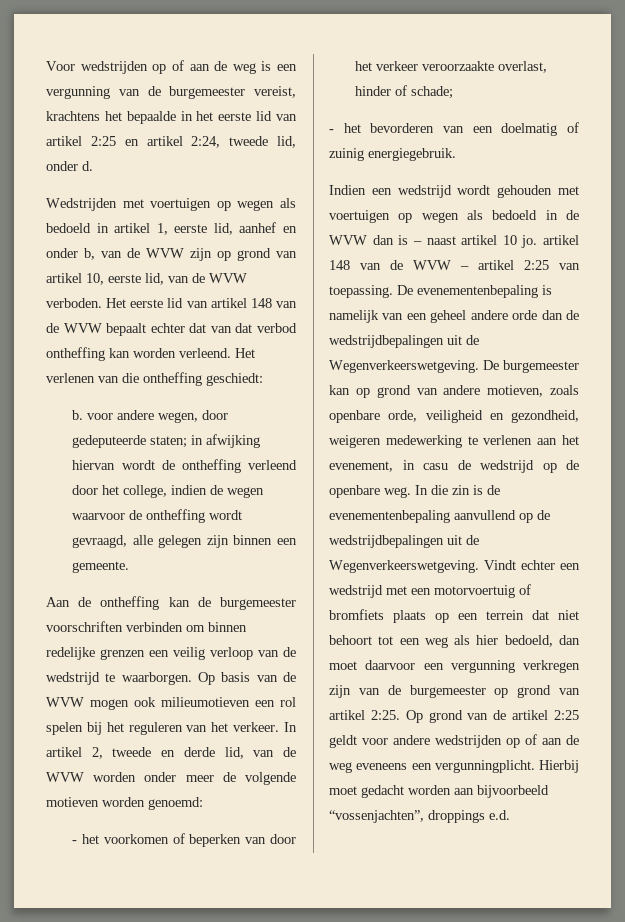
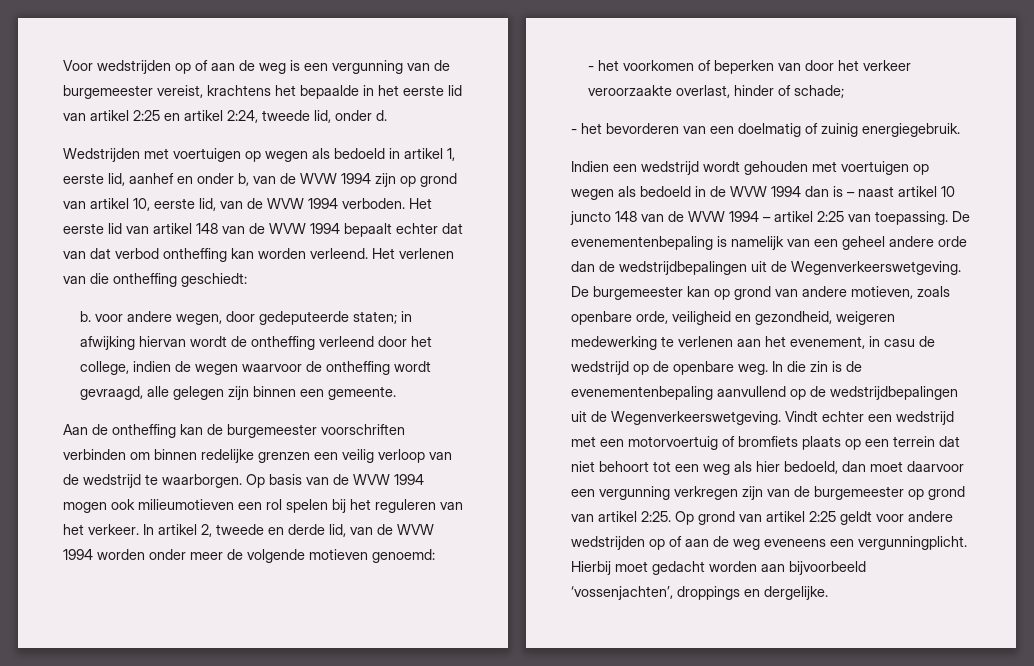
- Wedstrijden met voertuigen op wegen als bedoeld in artikel 1, eerste lid, aanhef en onder b, van de WVW zijn op grond van artikel 10, eerste lid, van de WVW verboden.
+ Wedstrijden met voertuigen op wegen als bedoeld in artikel 1, eerste lid, aanhef en onder b, van de WVW 1994 zijn op grond van artikel 10, eerste lid, van de WVW 1994 verboden.
- Het eerste lid van artikel 148 van de WVW bepaalt echter dat van dat verbod ontheffing kan worden verleend.
+ Het eerste lid van artikel 148 van de WVW 1994 bepaalt echter dat van dat verbod ontheffing kan worden verleend.
- Op basis van de WVW mogen ook milieumotieven een rol spelen bij het reguleren van het verkeer.
+ Op basis van de WVW 1994 mogen ook milieumotieven een rol spelen bij het reguleren van het verkeer.
- In artikel 2, tweede en derde lid, van de WVW worden onder meer de volgende motieven worden genoemd:
+ In artikel 2, tweede en derde lid, van de WVW 1994 worden onder meer de volgende motieven genoemd:
- Indien een wedstrijd wordt gehouden met voertuigen op wegen als bedoeld in de WVW dan is – naast artikel 10 jo. artikel 148 van de WVW – artikel 2:25 van toepassing.
+ Indien een wedstrijd wordt gehouden met voertuigen op wegen als bedoeld in de WVW 1994 dan is – naast artikel 10 juncto 148 van de WVW 1994 – artikel 2:25 van toepassing.
- Op grond van de artikel 2:25 geldt voor andere wedstrijden op of aan de weg eveneens een vergunningplicht.
+ Op grond van artikel 2:25 geldt voor andere wedstrijden op of aan de weg eveneens een vergunningplicht.
- Hierbij moet gedacht worden aan bijvoorbeeld “vossenjachten”, droppings e.d.
+ Hierbij moet gedacht worden aan bijvoorbeeld ‘vossenjachten’, droppings en dergelijke.

